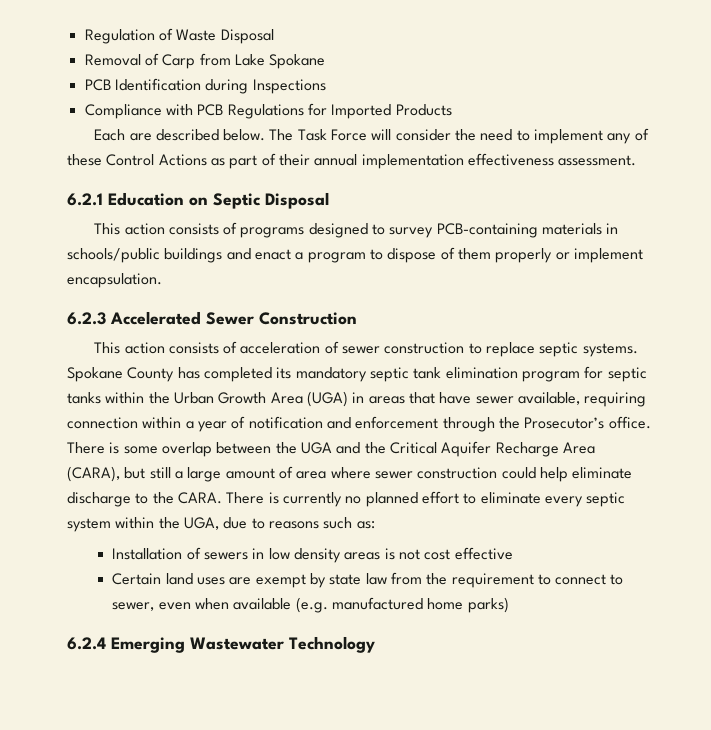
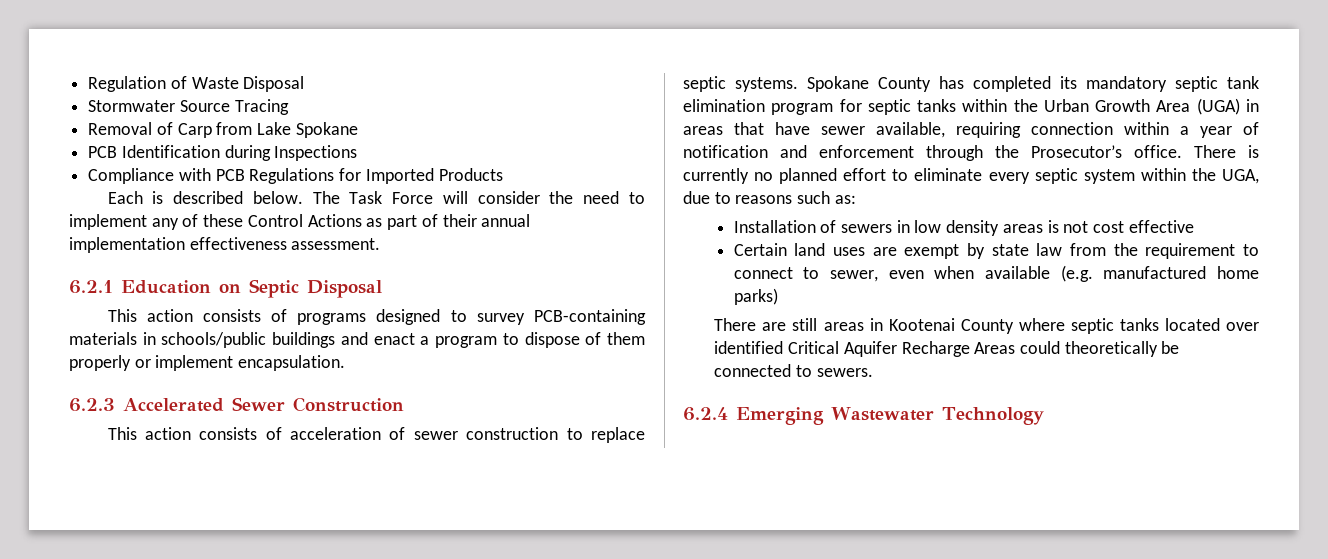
+ Stormwater Source Tracing
- Each are described below.
+ Each is described below.
- There is some overlap between the UGA and the Critical Aquifer Recharge Area (CARA), but still a large amount of area where sewer construction could help eliminate discharge to the CARA. There is currently no planned effort to eliminate every septic system within the UGA, due to reasons such as:
+ There is currently no planned effort to eliminate every septic system within the UGA, due to reasons such as:
+ There are still areas in Kootenai County where septic tanks located over identified Critical Aquifer Recharge Areas could theoretically be connected to sewers.

